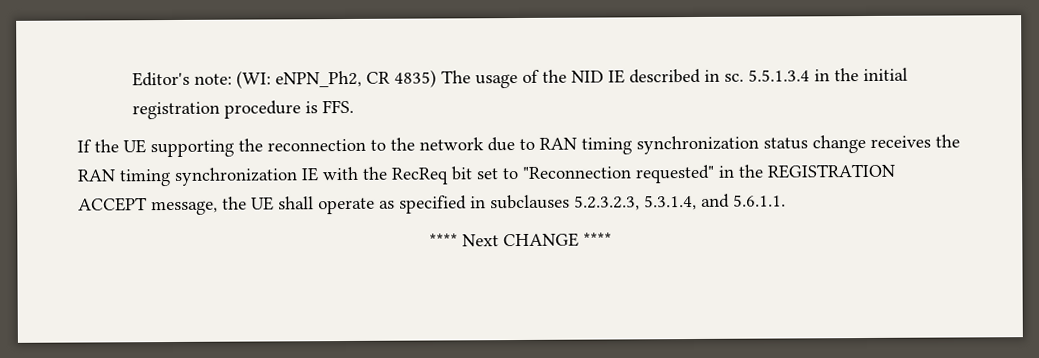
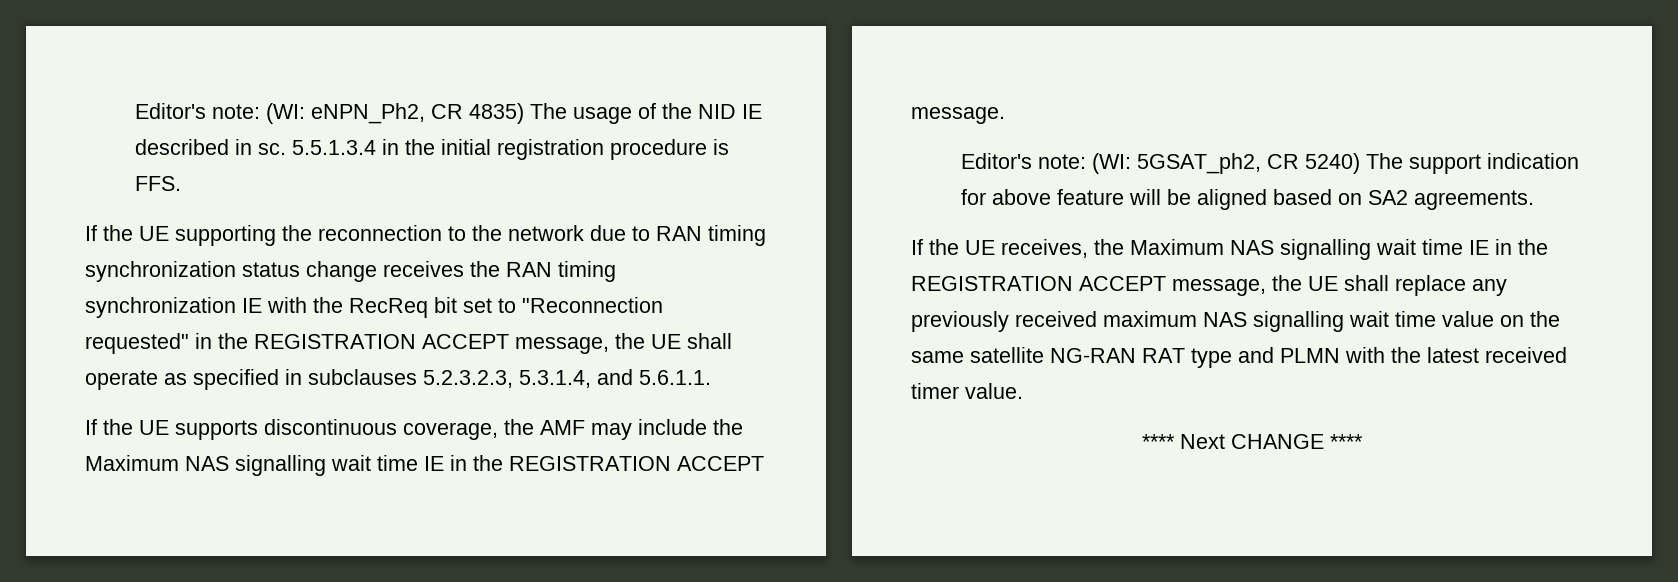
+ If the UE supports discontinuous coverage, the AMF may include the Maximum NAS signalling wait time IE in the REGISTRATION ACCEPT message.
+ Editor's note: (WI: 5GSAT_ph2, CR 5240) The support indication for above feature will be aligned based on SA2 agreements.
+ If the UE receives, the Maximum NAS signalling wait time IE in the REGISTRATION ACCEPT message, the UE shall replace any previously received maximum NAS signalling wait time value on the same satellite NG-RAN RAT type and PLMN with the latest received timer value.

